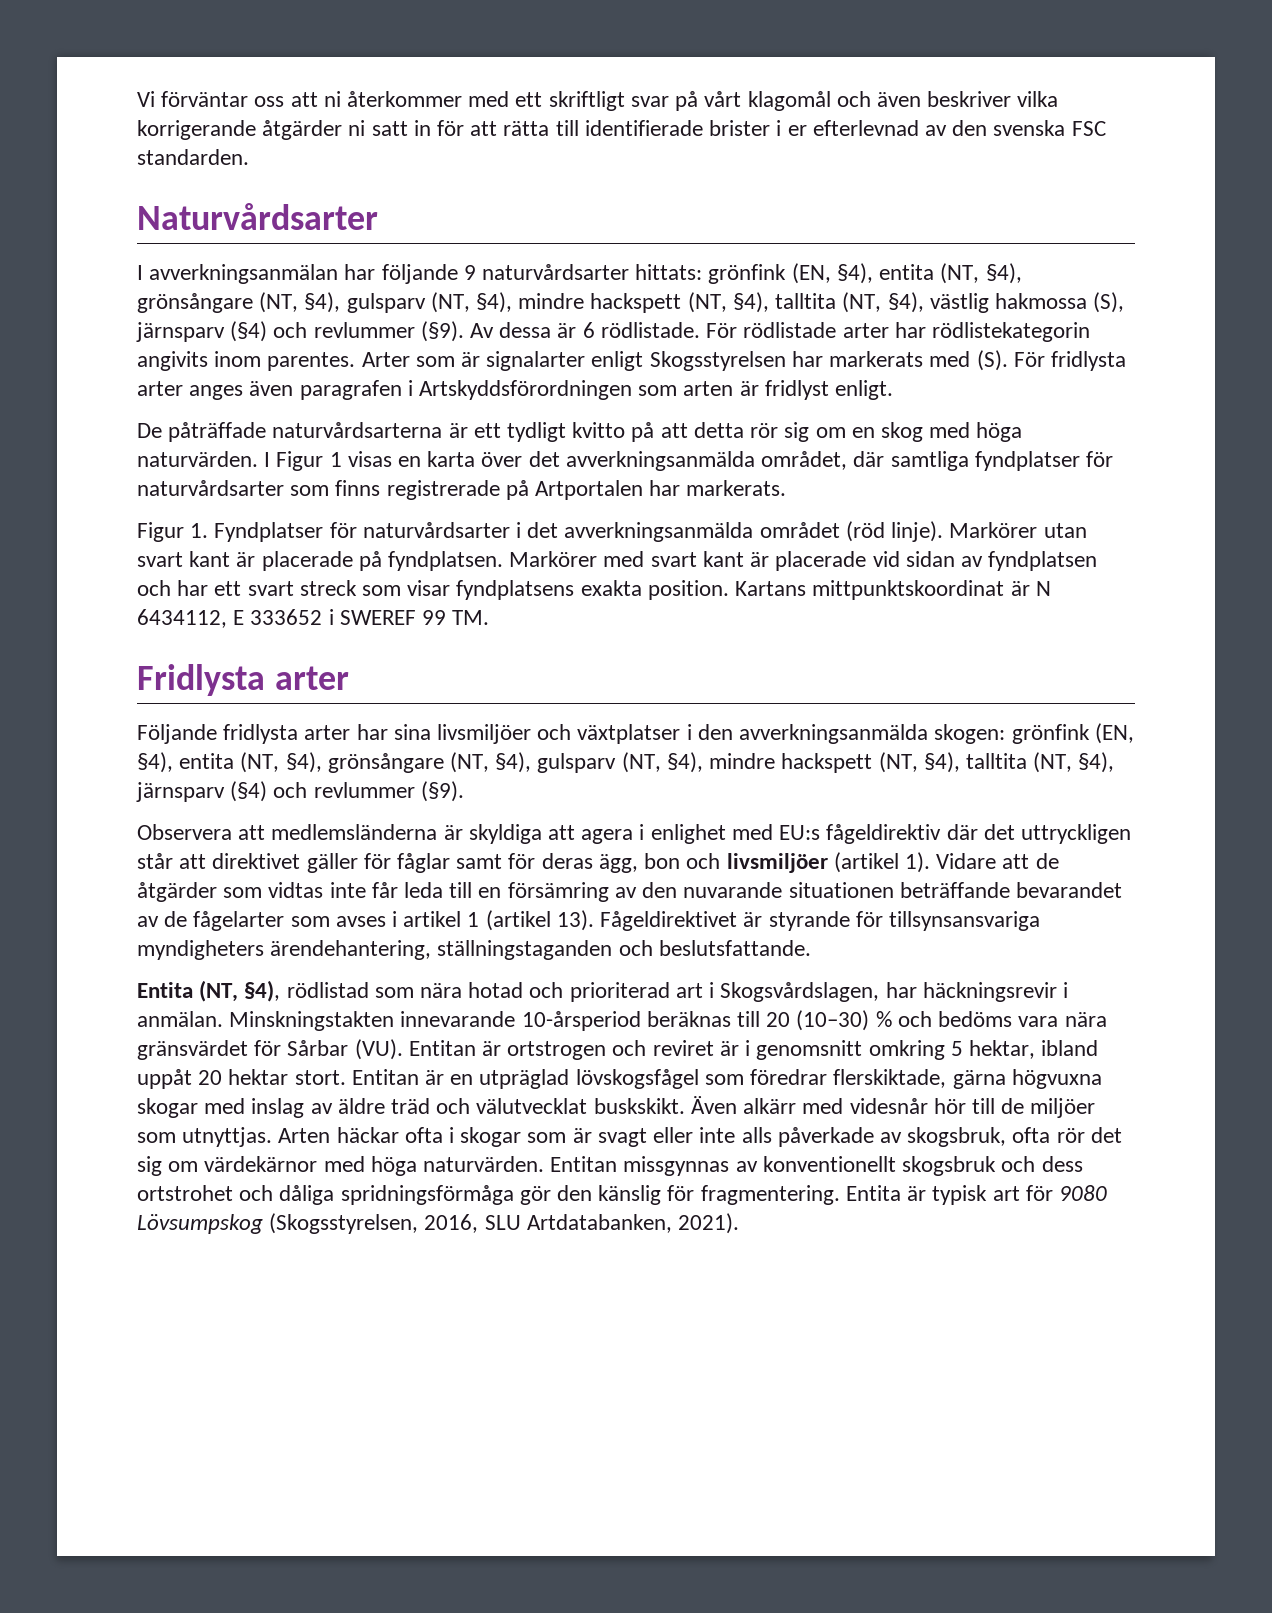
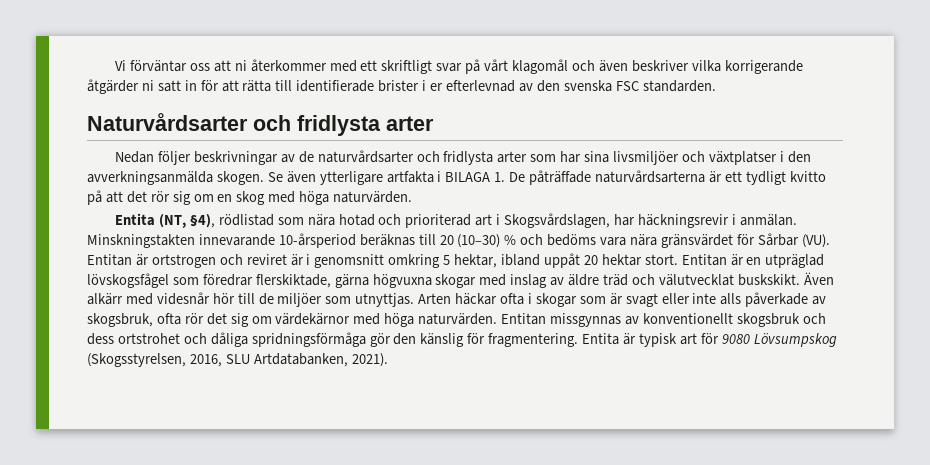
- Naturvårdsarter
- I avverkningsanmälan har följande 9 naturvårdsarter hittats: grönfink (EN, §4), entita (NT, §4), grönsångare (NT, §4), gulsparv (NT, §4), mindre hackspett (NT, §4), talltita (NT, §4), västlig hakmossa (S), järnsparv (§4) och revlummer (§9). Av dessa är 6 rödlistade. För rödlistade arter har rödlistekategorin angivits inom parentes. Arter som är signalarter enligt Skogsstyrelsen har markerats med (S). För fridlysta arter anges även paragrafen i Artskyddsförordningen som arten är fridlyst enligt.
- De påträffade naturvårdsarterna är ett tydligt kvitto på att detta rör sig om en skog med höga naturvärden. I Figur 1 visas en karta över det avverkningsanmälda området, där samtliga fyndplatser för naturvårdsarter som finns registrerade på Artportalen har markerats.
- Figur 1. Fyndplatser för naturvårdsarter i det avverkningsanmälda området (röd linje). Markörer utan svart kant är placerade på fyndplatsen. Markörer med svart kant är placerade vid sidan av fyndplatsen och har ett svart streck som visar fyndplatsens exakta position. Kartans mittpunktskoordinat är N 6434112, E 333652 i SWEREF 99 TM.
- Fridlysta arter
- Följande fridlysta arter har sina livsmiljöer och växtplatser i den avverkningsanmälda skogen: grönfink (EN, §4), entita (NT, §4), grönsångare (NT, §4), gulsparv (NT, §4), mindre hackspett (NT, §4), talltita (NT, §4), järnsparv (§4) och revlummer (§9).
- Observera att medlemsländerna är skyldiga att agera i enlighet med EU:s fågeldirektiv där det uttryckligen står att direktivet gäller för fåglar samt för deras ägg, bon och livsmiljöer (artikel 1). Vidare att de åtgärder som vidtas inte får leda till en försämring av den nuvarande situationen beträffande bevarandet av de fågelarter som avses i artikel 1 (artikel 13). Fågeldirektivet är styrande för tillsynsansvariga myndigheters ärendehantering, ställningstaganden och beslutsfattande.
+ Naturvårdsarter och fridlysta arter
+ Nedan följer beskrivningar av de naturvårdsarter och fridlysta arter som har sina livsmiljöer och växtplatser i den avverkningsanmälda skogen. Se även ytterligare artfakta i BILAGA 1. De påträffade naturvårdsarterna är ett tydligt kvitto på att det rör sig om en skog med höga naturvärden.

